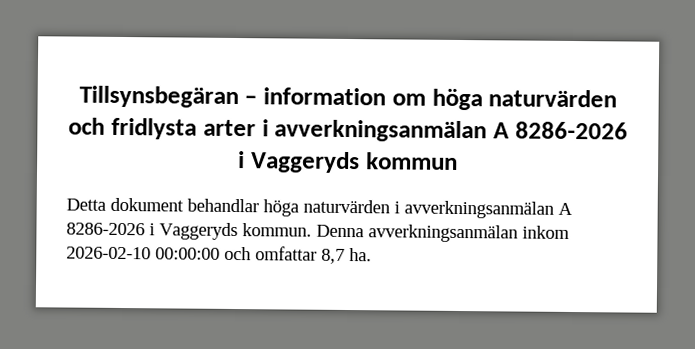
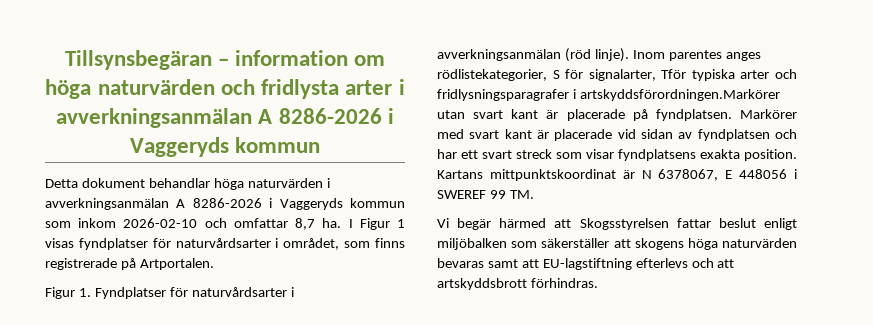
- Detta dokument behandlar höga naturvärden i avverkningsanmälan A 8286-2026 i Vaggeryds kommun. Denna avverkningsanmälan inkom 2026-02-10 00:00:00 och omfattar 8,7 ha.
+ Detta dokument behandlar höga naturvärden i avverkningsanmälan A 8286-2026 i Vaggeryds kommun som inkom 2026-02-10 och omfattar 8,7 ha.
+ I Figur 1 visas fyndplatser för naturvårdsarter i området, som finns registrerade på Artportalen.
+ Figur 1. Fyndplatser för naturvårdsarter i avverkningsanmälan (röd linje). Inom parentes anges rödlistekategorier, S för signalarter, Tför typiska arter och fridlysningsparagrafer i artskyddsförordningen.Markörer utan svart kant är placerade på fyndplatsen. Markörer med svart kant är placerade vid sidan av fyndplatsen och har ett svart streck som visar fyndplatsens exakta position. Kartans mittpunktskoordinat är N 6378067, E 448056 i SWEREF 99 TM.
+ Vi begär härmed att Skogsstyrelsen fattar beslut enligt miljöbalken som säkerställer att skogens höga naturvärden bevaras samt att EU-lagstiftning efterlevs och att artskyddsbrott förhindras.

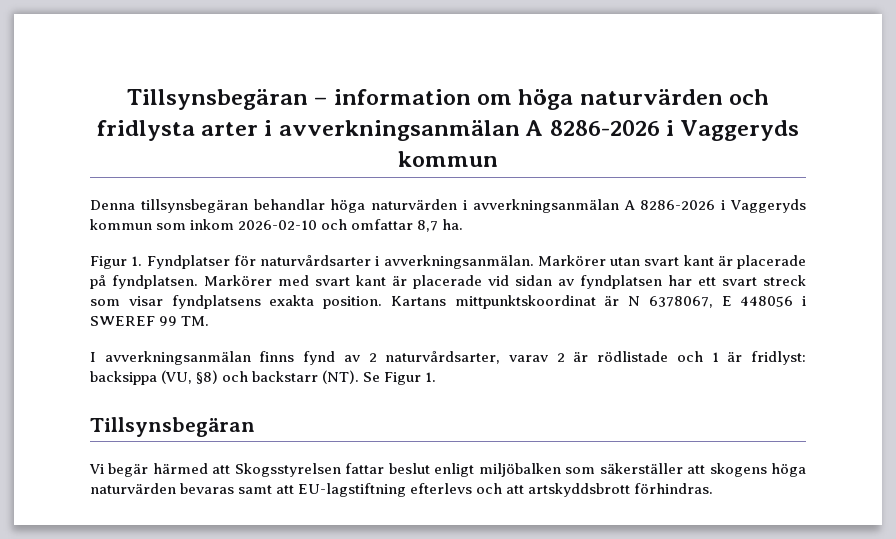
- Detta dokument behandlar höga naturvärden i avverkningsanmälan A 8286-2026 i Vaggeryds kommun som inkom 2026-02-10 och omfattar 8,7 ha. I Figur 1 visas fyndplatser för naturvårdsarter i området, som finns registrerade på Artportalen.
+ Denna tillsynsbegäran behandlar höga naturvärden i avverkningsanmälan A 8286-2026 i Vaggeryds kommun som inkom 2026-02-10 och omfattar 8,7 ha.
- Figur 1. Fyndplatser för naturvårdsarter i avverkningsanmälan (röd linje). Inom parentes anges rödlistekategorier, S för signalarter, Tför typiska arter och fridlysningsparagrafer i artskyddsförordningen.Markörer utan svart kant är placerade på fyndplatsen.
+ Figur 1. Fyndplatser för naturvårdsarter i avverkningsanmälan. Markörer utan svart kant är placerade på fyndplatsen.
- Markörer med svart kant är placerade vid sidan av fyndplatsen och har ett svart streck som visar fyndplatsens exakta position.
+ Markörer med svart kant är placerade vid sidan av fyndplatsen har ett svart streck som visar fyndplatsens exakta position.
+ I avverkningsanmälan finns fynd av 2 naturvårdsarter, varav 2 är rödlistade och 1 är fridlyst: backsippa (VU, §8) och backstarr (NT). Se Figur 1.
+ Tillsynsbegäran

